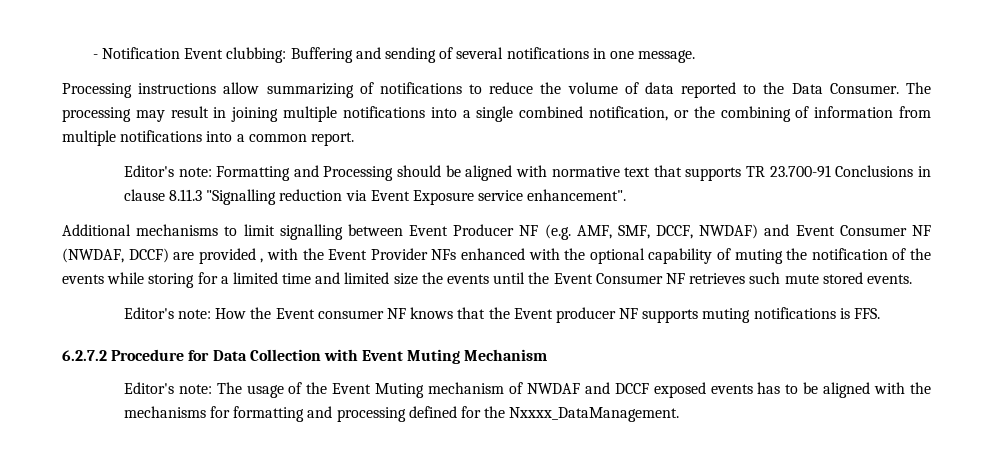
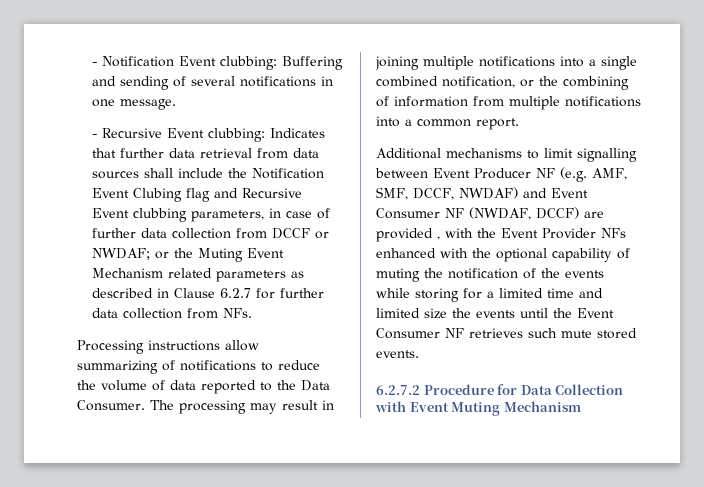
+ - Recursive Event clubbing: Indicates that further data retrieval from data sources shall include the Notification Event Clubing flag and Recursive Event clubbing parameters, in case of further data collection from DCCF or NWDAF; or the Muting Event Mechanism related parameters as described in Clause 6.2.7 for further data collection from NFs.
- Editor's note: Formatting and Processing should be aligned with normative text that supports TR 23.700-91 Conclusions in clause 8.11.3 "Signalling reduction via Event Exposure service enhancement".
- Editor's note: How the Event consumer NF knows that the Event producer NF supports muting notifications is FFS.
- Editor's note: The usage of the Event Muting mechanism of NWDAF and DCCF exposed events has to be aligned with the mechanisms for formatting and processing defined for the Nxxxx_DataManagement.

